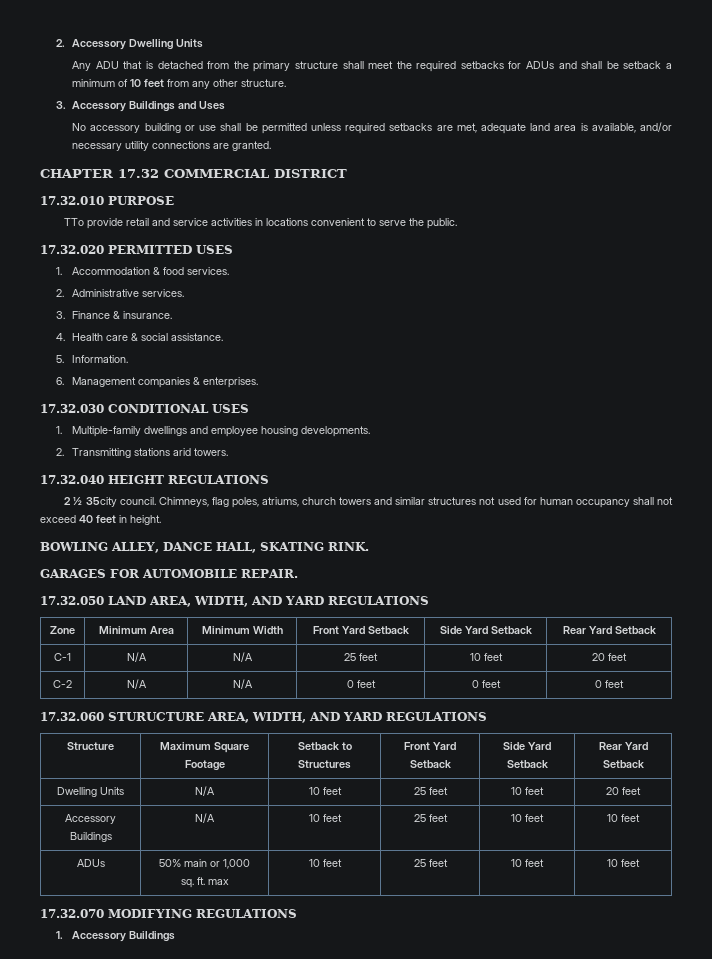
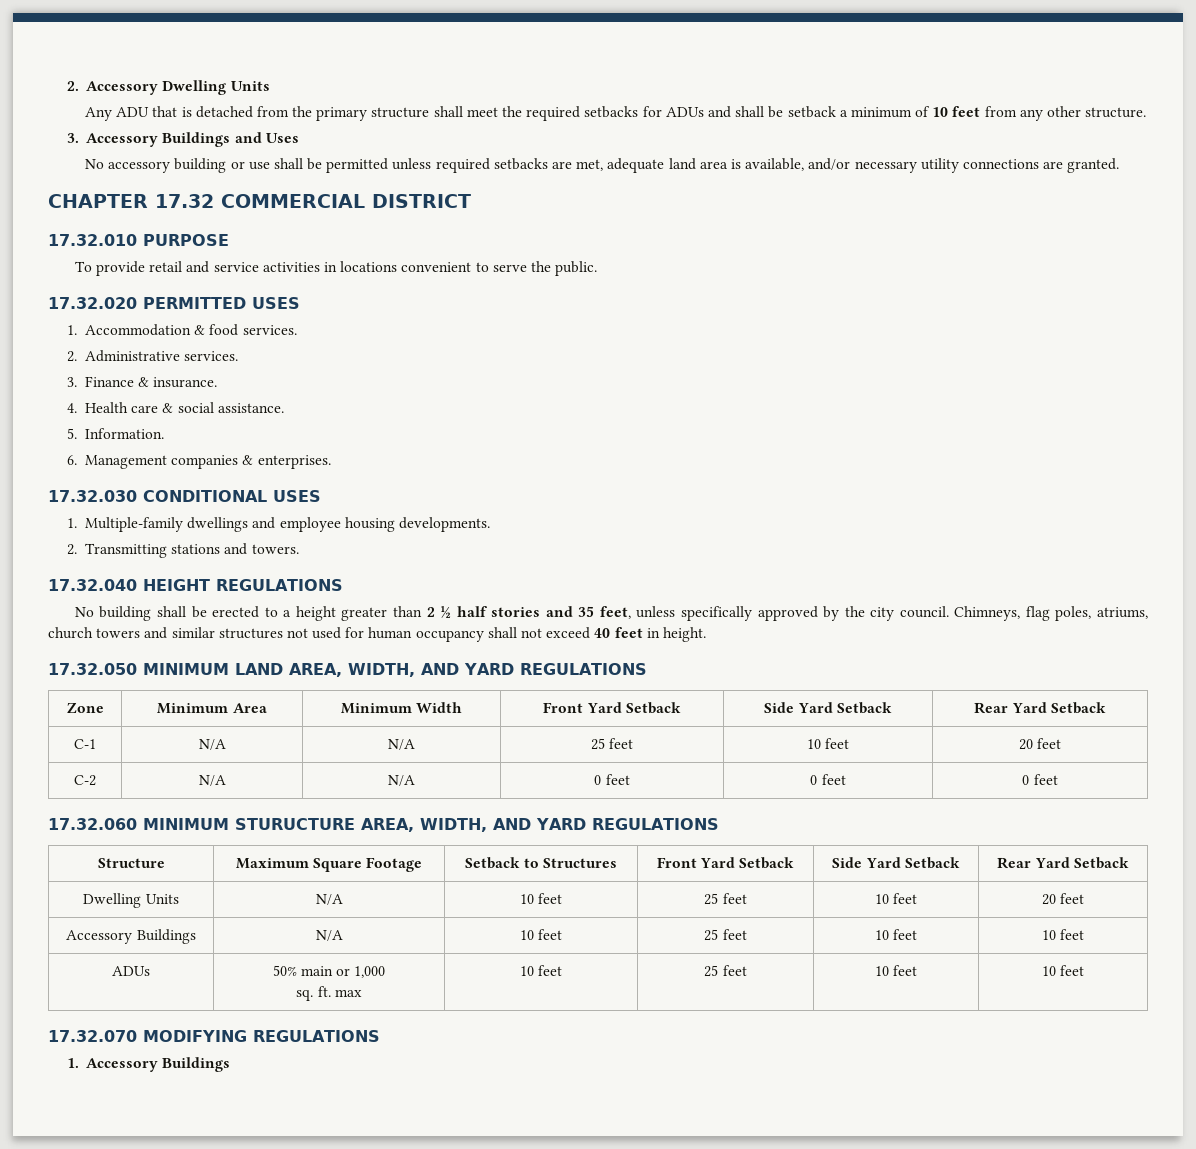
- TTo provide retail and service activities in locations convenient to serve the public.
+ To provide retail and service activities in locations convenient to serve the public.
- 2. Transmitting stations arid towers.
+ 2. Transmitting stations and towers.
- 2 ½ 35city council.
+ No building shall be erected to a height greater than 2 ½ half stories and 35 feet, unless specifically approved by the city council.
- BOWLING ALLEY, DANCE HALL, SKATING RINK.
- GARAGES FOR AUTOMOBILE REPAIR.
- 17.32.050 LAND AREA, WIDTH, AND YARD REGULATIONS
+ 17.32.050 MINIMUM LAND AREA, WIDTH, AND YARD REGULATIONS
- 17.32.060 STURUCTURE AREA, WIDTH, AND YARD REGULATIONS
+ 17.32.060 MINIMUM STURUCTURE AREA, WIDTH, AND YARD REGULATIONS

